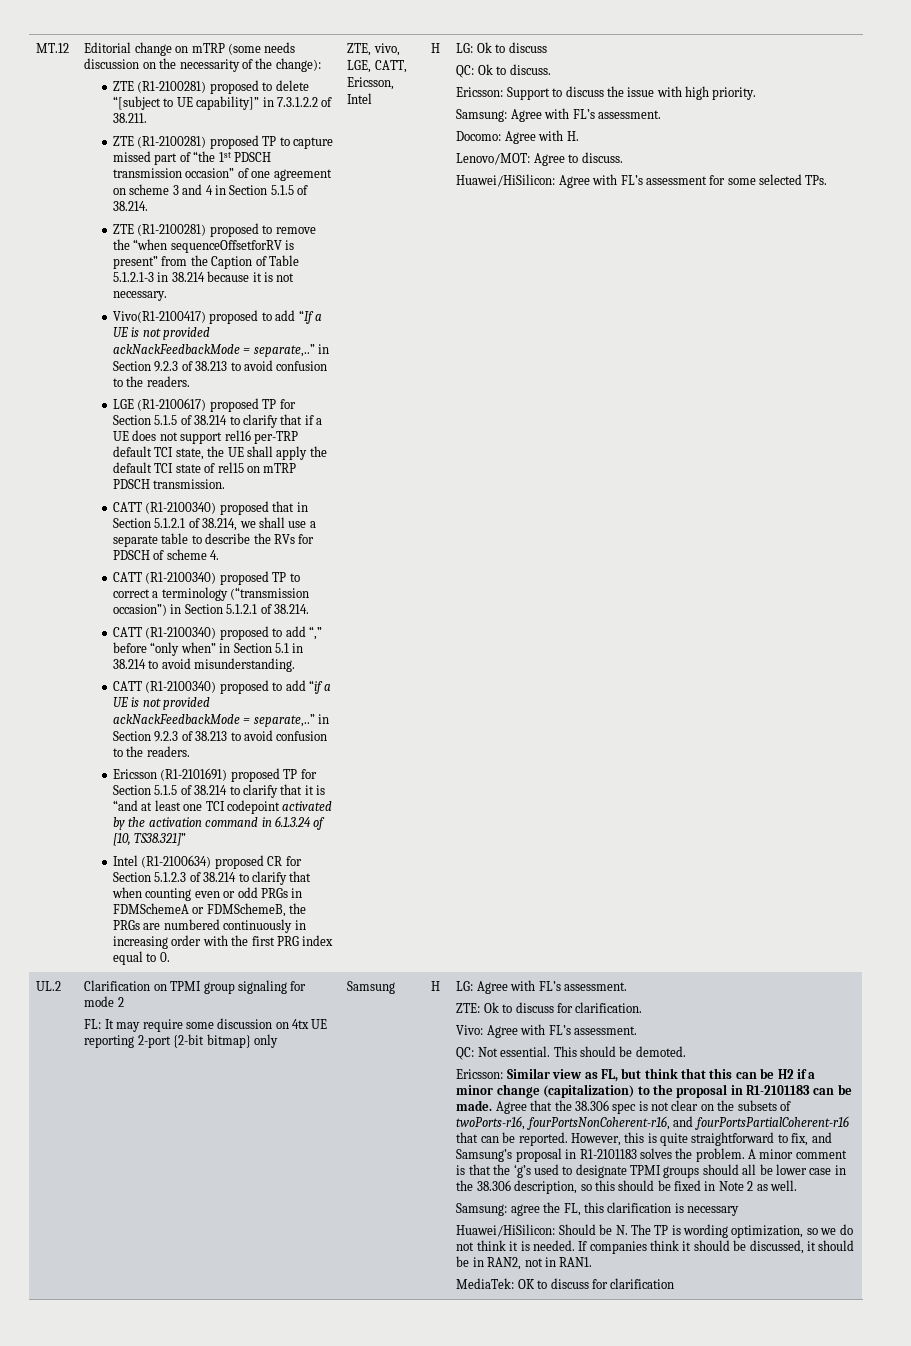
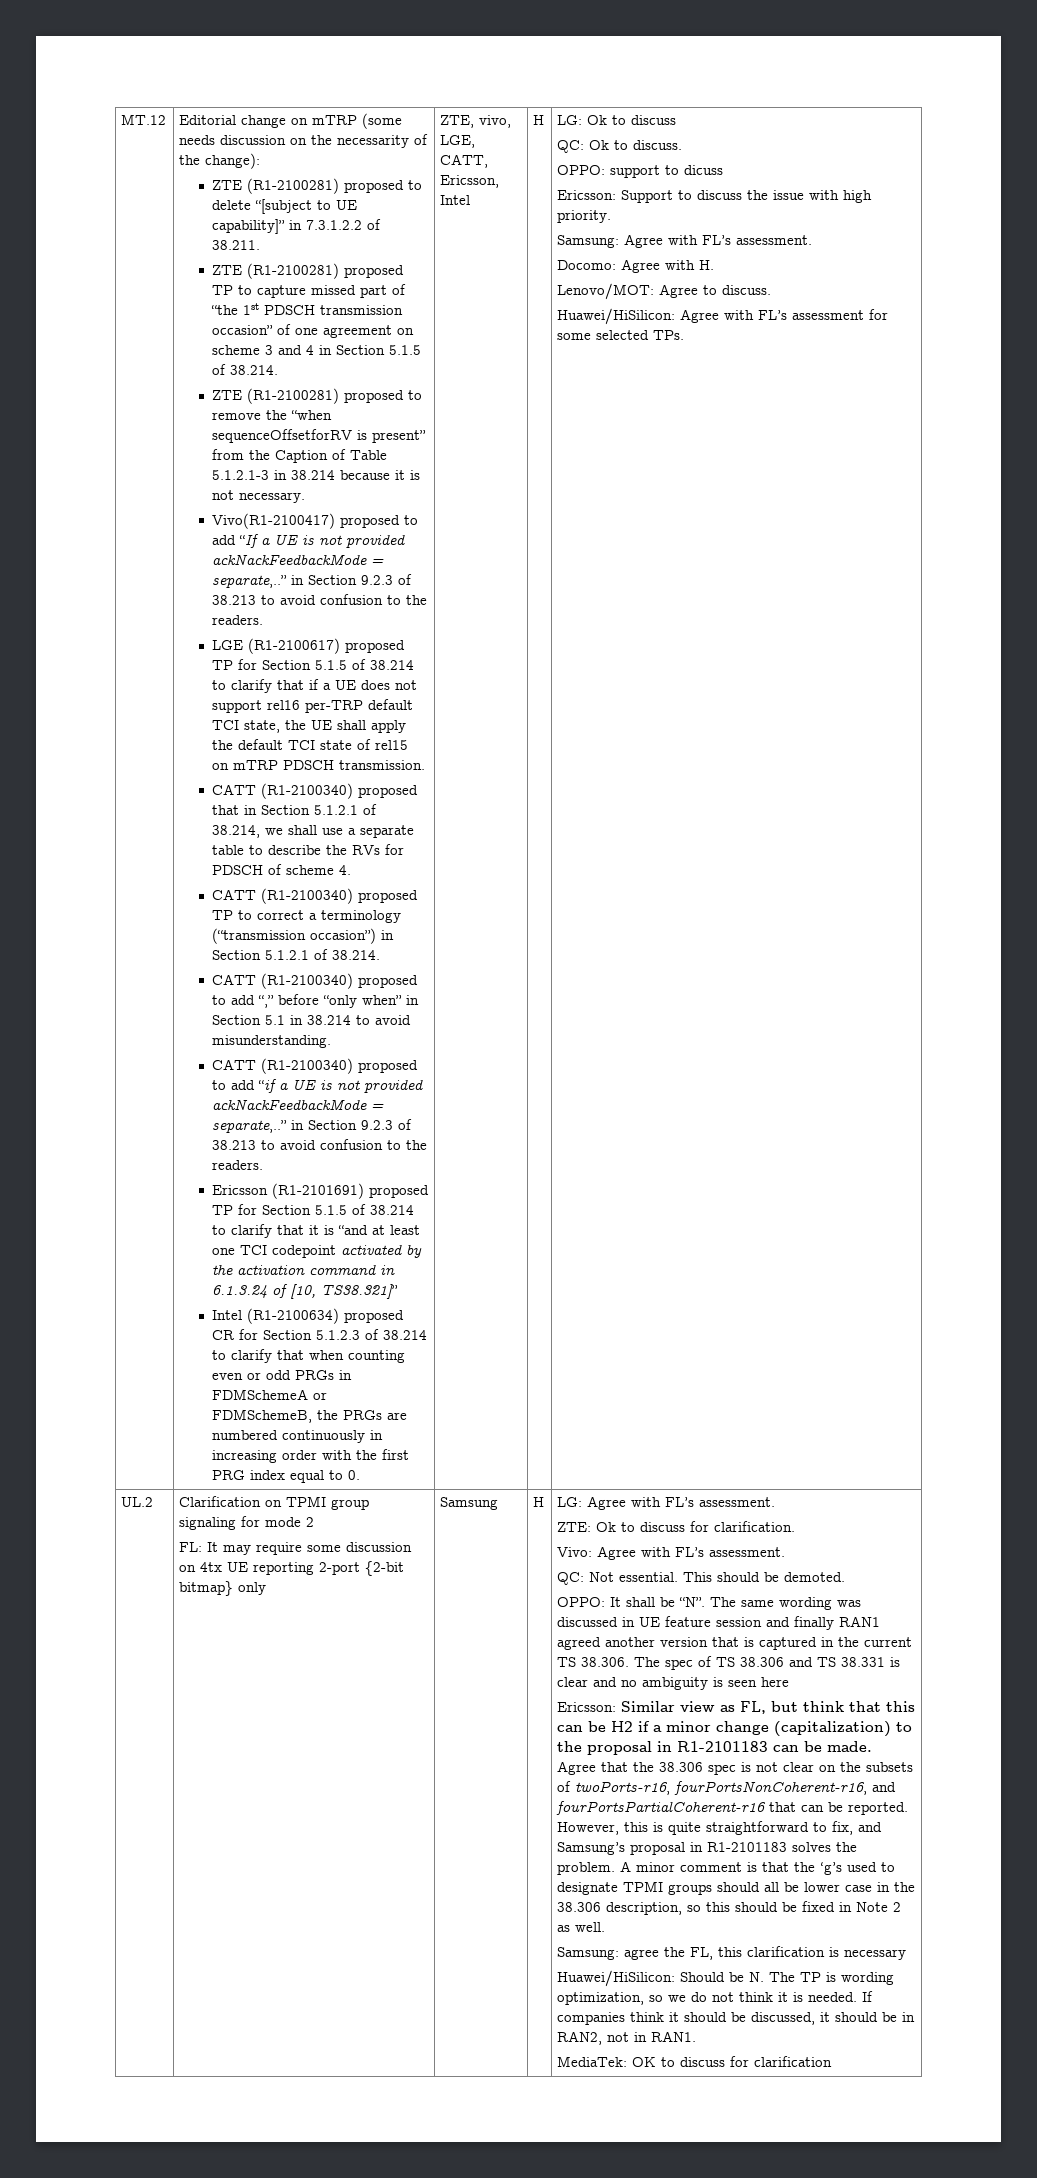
+ OPPO: support to dicuss
+ OPPO: It shall be “N”. The same wording was discussed in UE feature session and finally RAN1 agreed another version that is captured in the current TS 38.306. The spec of TS 38.306 and TS 38.331 is clear and no ambiguity is seen here

